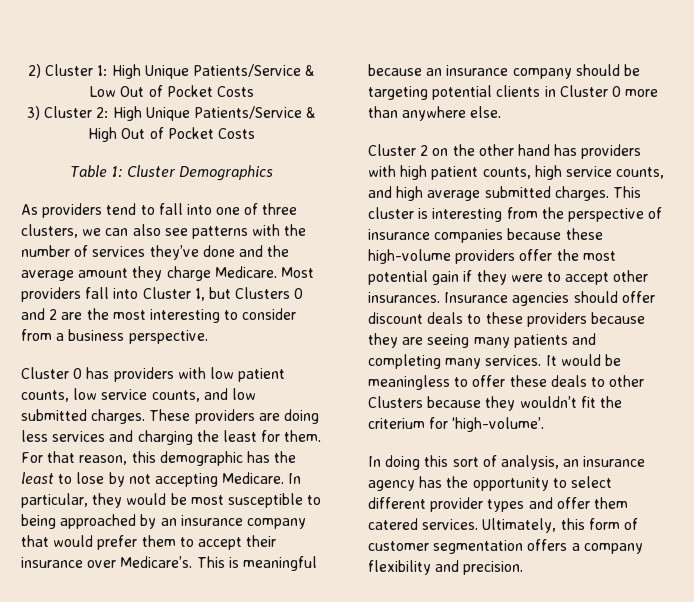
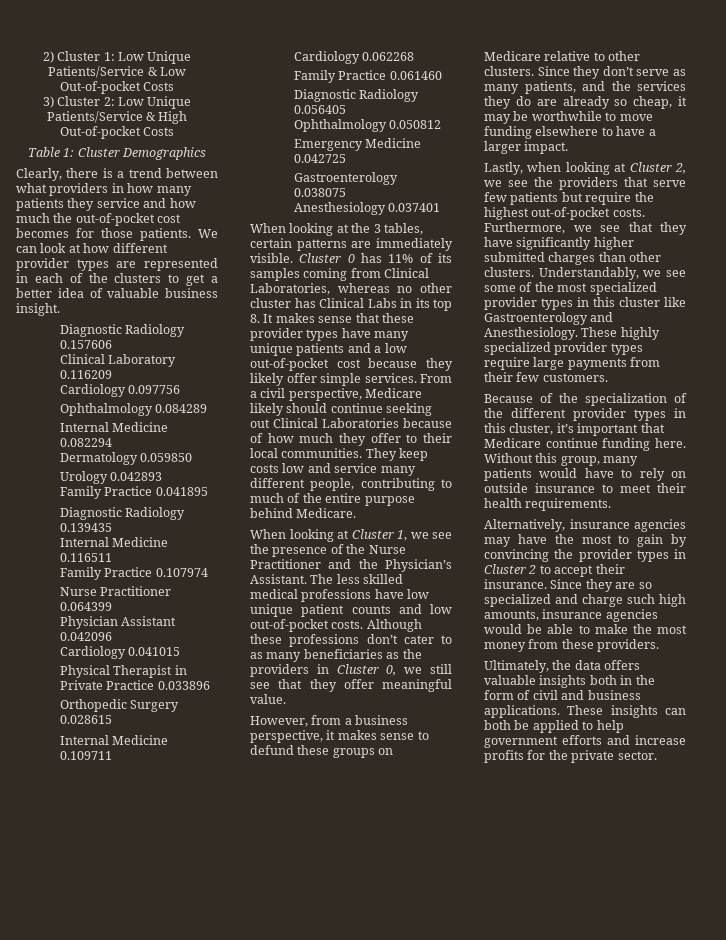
- 2) Cluster 1: High Unique Patients/Service & Low Out of Pocket Costs
+ 2) Cluster 1: Low Unique Patients/Service & Low Out-of-pocket Costs
- 3) Cluster 2: High Unique Patients/Service & High Out of Pocket Costs
+ 3) Cluster 2: Low Unique Patients/Service & High Out-of-pocket Costs
- As providers tend to fall into one of three clusters, we can also see patterns with the number of services they’ve done and the average amount they charge Medicare. Most providers fall into Cluster 1, but Clusters 0 and 2 are the most interesting to consider from a business perspective.
- Cluster 0 has providers with low patient counts, low service counts, and low submitted charges. These providers are doing less services and charging the least for them. For that reason, this demographic has the least to lose by not accepting Medicare. In particular, they would be most susceptible to being approached by an insurance company that would prefer them to accept their insurance over Medicare’s. This is meaningful because an insurance company should be targeting potential clients in Cluster 0 more than anywhere else.
- Cluster 2 on the other hand has providers with high patient counts, high service counts, and high average submitted charges. This cluster is interesting from the perspective of insurance companies because these high-volume providers offer the most potential gain if they were to accept other insurances. Insurance agencies should offer discount deals to these providers because they are seeing many patients and completing many services. It would be meaningless to offer these deals to other Clusters because they wouldn’t fit the criterium for ‘high-volume’.
- In doing this sort of analysis, an insurance agency has the opportunity to select different provider types and offer them catered services. Ultimately, this form of customer segmentation offers a company flexibility and precision.
+ Clearly, there is a trend between what providers in how many patients they service and how much the out-of-pocket cost becomes for those patients. We can look at how different provider types are represented in each of the clusters to get a better idea of valuable business insight.
+ Diagnostic Radiology 0.157606
+ Clinical Laboratory 0.116209
+ Cardiology 0.097756
+ Ophthalmology 0.084289
+ Internal Medicine 0.082294
+ Dermatology 0.059850
+ Urology 0.042893
+ Family Practice 0.041895
+ Diagnostic Radiology 0.139435
+ Internal Medicine 0.116511
+ Family Practice 0.107974
+ Nurse Practitioner 0.064399
+ Physician Assistant 0.042096
+ Cardiology 0.041015
+ Physical Therapist in Private Practice 0.033896
+ Orthopedic Surgery 0.028615
+ Internal Medicine 0.109711
+ Cardiology 0.062268
+ Family Practice 0.061460
+ Diagnostic Radiology 0.056405
+ Ophthalmology 0.050812
+ Emergency Medicine 0.042725
+ Gastroenterology 0.038075
+ Anesthesiology 0.037401
+ When looking at the 3 tables, certain patterns are immediately visible. Cluster 0 has 11% of its samples coming from Clinical Laboratories, whereas no other cluster has Clinical Labs in its top 8. It makes sense that these provider types have many unique patients and a low out-of-pocket cost because they likely offer simple services. From a civil perspective, Medicare likely should continue seeking out Clinical Laboratories because of how much they offer to their local communities. They keep costs low and service many different people, contributing to much of the entire purpose behind Medicare.
+ When looking at Cluster 1, we see the presence of the Nurse Practitioner and the Physician’s Assistant. The less skilled medical professions have low unique patient counts and low out-of-pocket costs. Although these professions don’t cater to as many beneficiaries as the providers in Cluster 0, we still see that they offer meaningful value.
+ However, from a business perspective, it makes sense to defund these groups on Medicare relative to other clusters. Since they don’t serve as many patients, and the services they do are already so cheap, it may be worthwhile to move funding elsewhere to have a larger impact.
+ Lastly, when looking at Cluster 2, we see the providers that serve few patients but require the highest out-of-pocket costs. Furthermore, we see that they have significantly higher submitted charges than other clusters. Understandably, we see some of the most specialized provider types in this cluster like Gastroenterology and Anesthesiology. These highly specialized provider types require large payments from their few customers.
+ Because of the specialization of the different provider types in this cluster, it’s important that Medicare continue funding here. Without this group, many patients would have to rely on outside insurance to meet their health requirements.
+ Alternatively, insurance agencies may have the most to gain by convincing the provider types in Cluster 2 to accept their insurance. Since they are so specialized and charge such high amounts, insurance agencies would be able to make the most money from these providers.
+ Ultimately, the data offers valuable insights both in the form of civil and business applications. These insights can both be applied to help government efforts and increase profits for the private sector.

